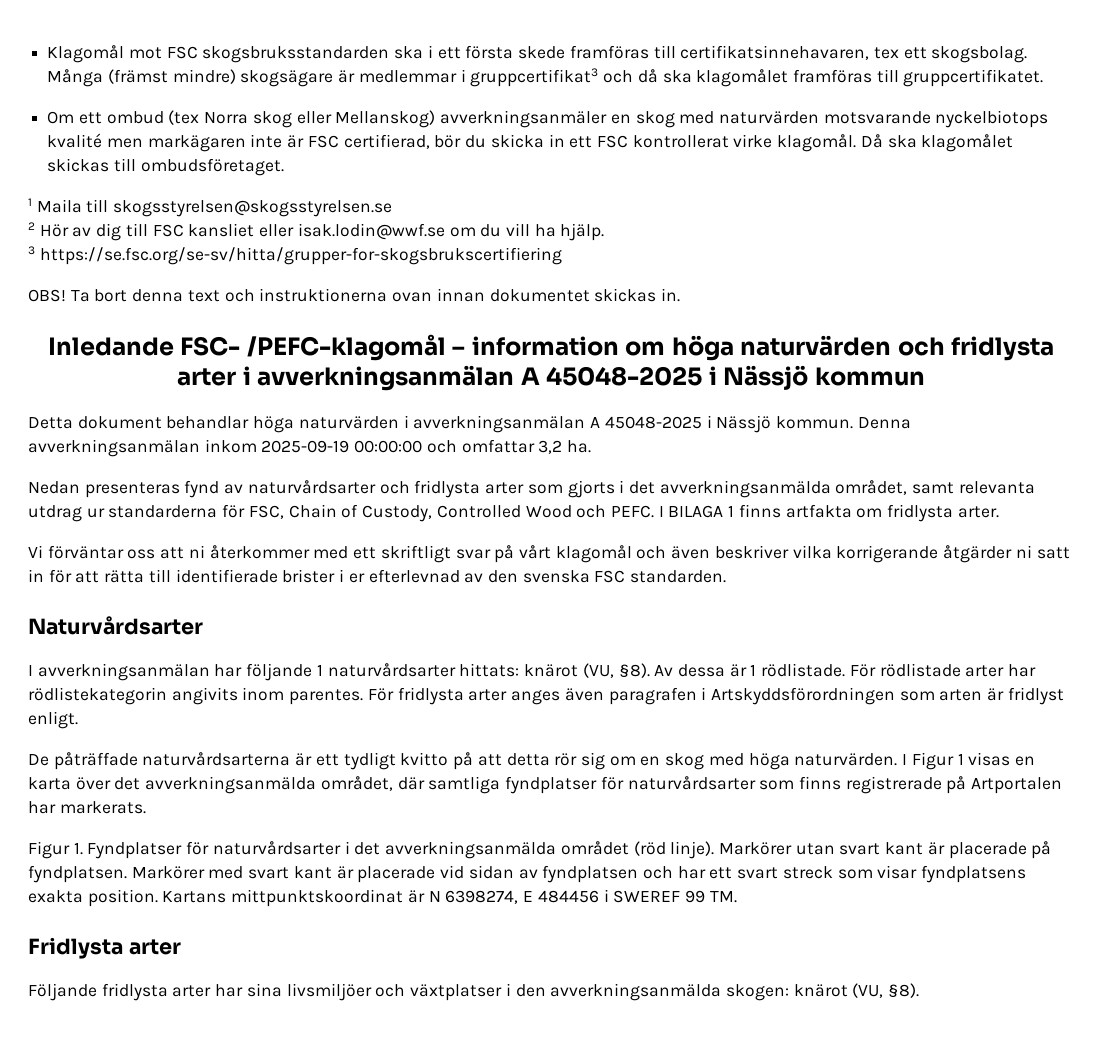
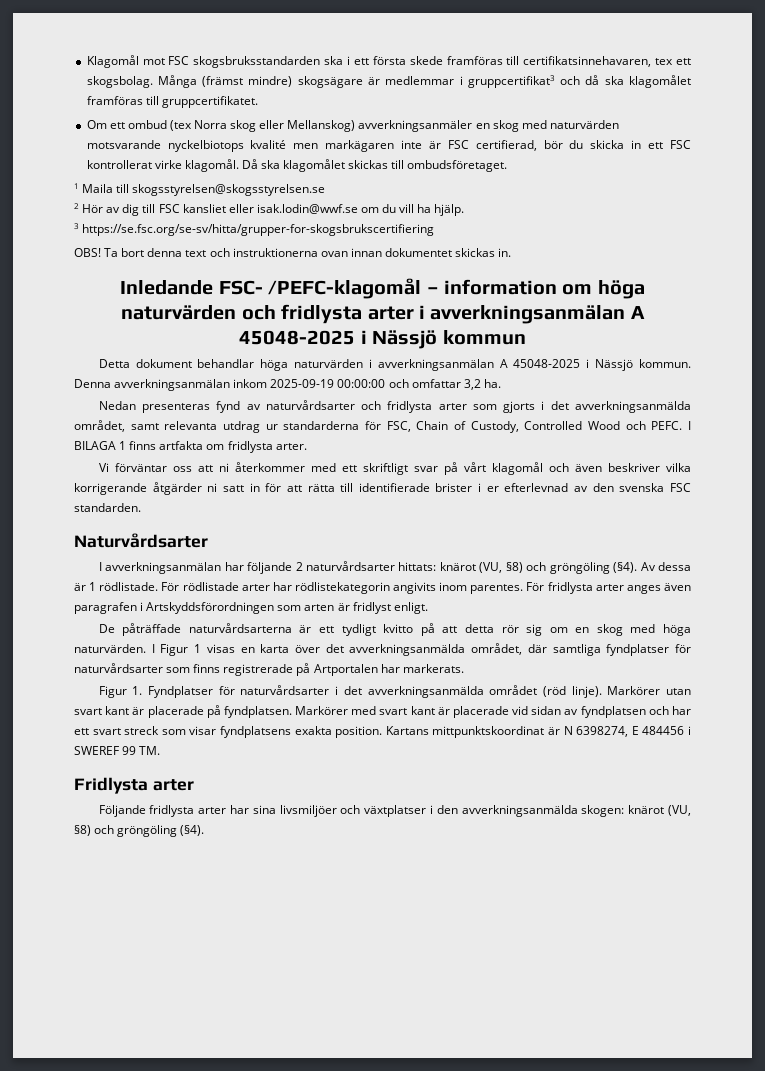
- I avverkningsanmälan har följande 1 naturvårdsarter hittats: knärot (VU, §8).
+ I avverkningsanmälan har följande 2 naturvårdsarter hittats: knärot (VU, §8) och gröngöling (§4).
- Följande fridlysta arter har sina livsmiljöer och växtplatser i den avverkningsanmälda skogen: knärot (VU, §8).
+ Följande fridlysta arter har sina livsmiljöer och växtplatser i den avverkningsanmälda skogen: knärot (VU, §8) och gröngöling (§4).

